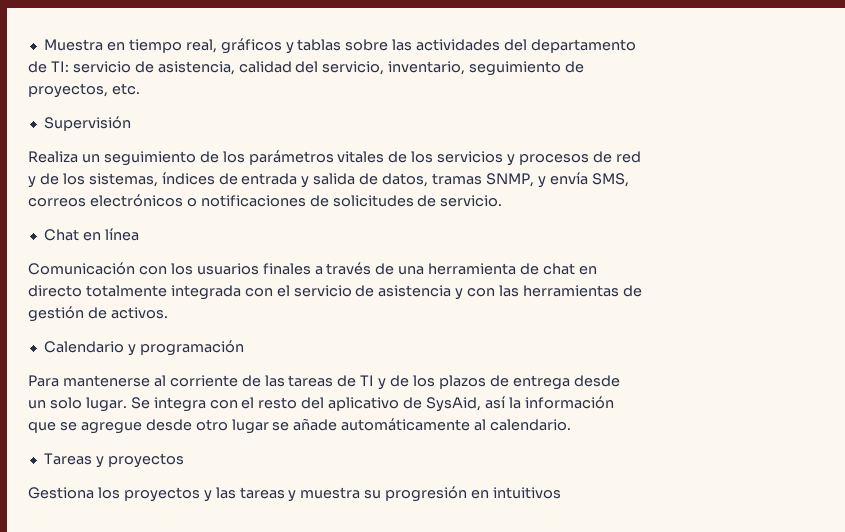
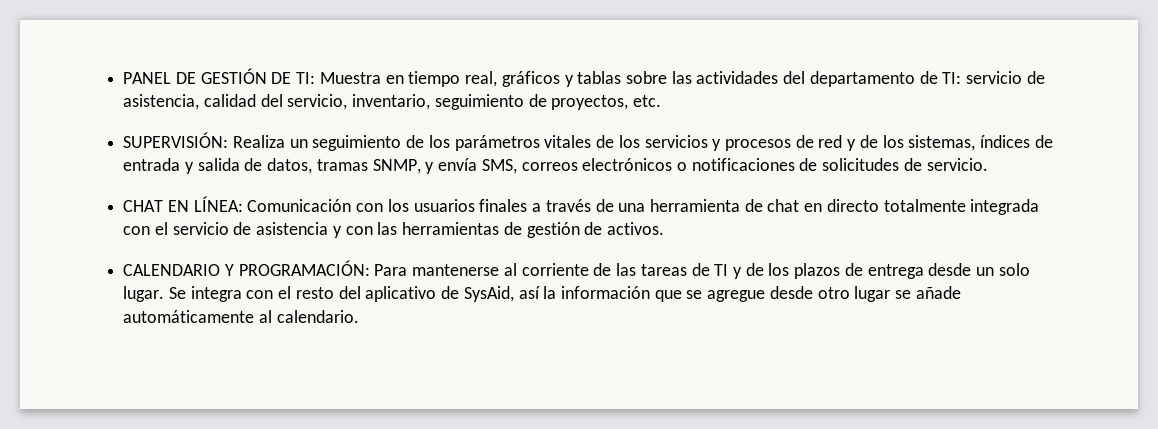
- Muestra en tiempo real, gráficos y tablas sobre las actividades del departamento
- de TI: servicio de asistencia, calidad del servicio, inventario, seguimiento de
- proyectos, etc.
+ PANEL DE GESTIÓN DE TI: Muestra en tiempo real, gráficos y tablas sobre las actividades del departamento de TI: servicio de asistencia, calidad del servicio, inventario, seguimiento de proyectos, etc.
- Supervisión
- Realiza un seguimiento de los parámetros vitales de los servicios y procesos de red
- y de los sistemas, índices de entrada y salida de datos, tramas SNMP, y envía SMS,
- correos electrónicos o notificaciones de solicitudes de servicio.
+ SUPERVISIÓN: Realiza un seguimiento de los parámetros vitales de los servicios y procesos de red y de los sistemas, índices de entrada y salida de datos, tramas SNMP, y envía SMS, correos electrónicos o notificaciones de solicitudes de servicio.
- Chat en línea
- Comunicación con los usuarios finales a través de una herramienta de chat en
- directo totalmente integrada con el servicio de asistencia y con las herramientas de
- gestión de activos.
+ CHAT EN LÍNEA: Comunicación con los usuarios finales a través de una herramienta de chat en directo totalmente integrada con el servicio de asistencia y con las herramientas de gestión de activos.
- Calendario y programación
- Para mantenerse al corriente de las tareas de TI y de los plazos de entrega desde
- un solo lugar.
+ CALENDARIO Y PROGRAMACIÓN: Para mantenerse al corriente de las tareas de TI y de los plazos de entrega desde un solo lugar.
- Se integra con el resto del aplicativo de SysAid, así la información
- que se agregue desde otro lugar se añade automáticamente al calendario.
+ Se integra con el resto del aplicativo de SysAid, así la información que se agregue desde otro lugar se añade automáticamente al calendario.
- Tareas y proyectos
- Gestiona los proyectos y las tareas y muestra su progresión en intuitivos

